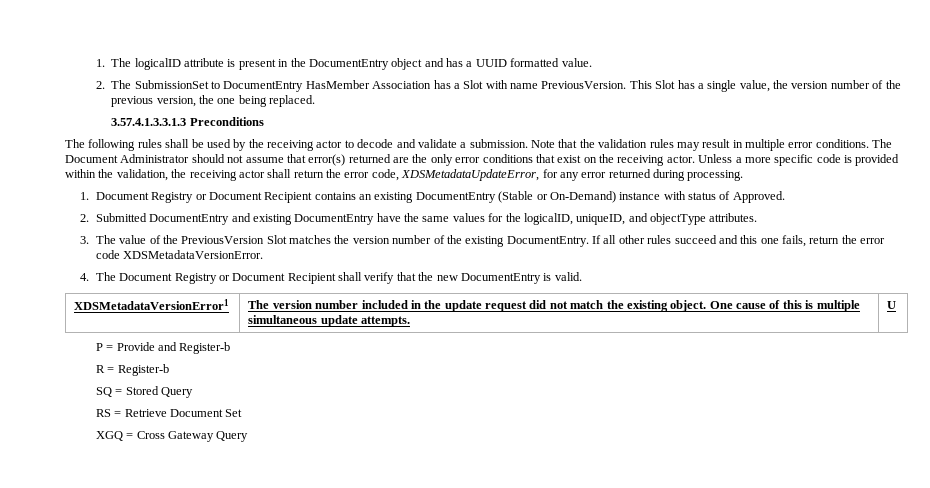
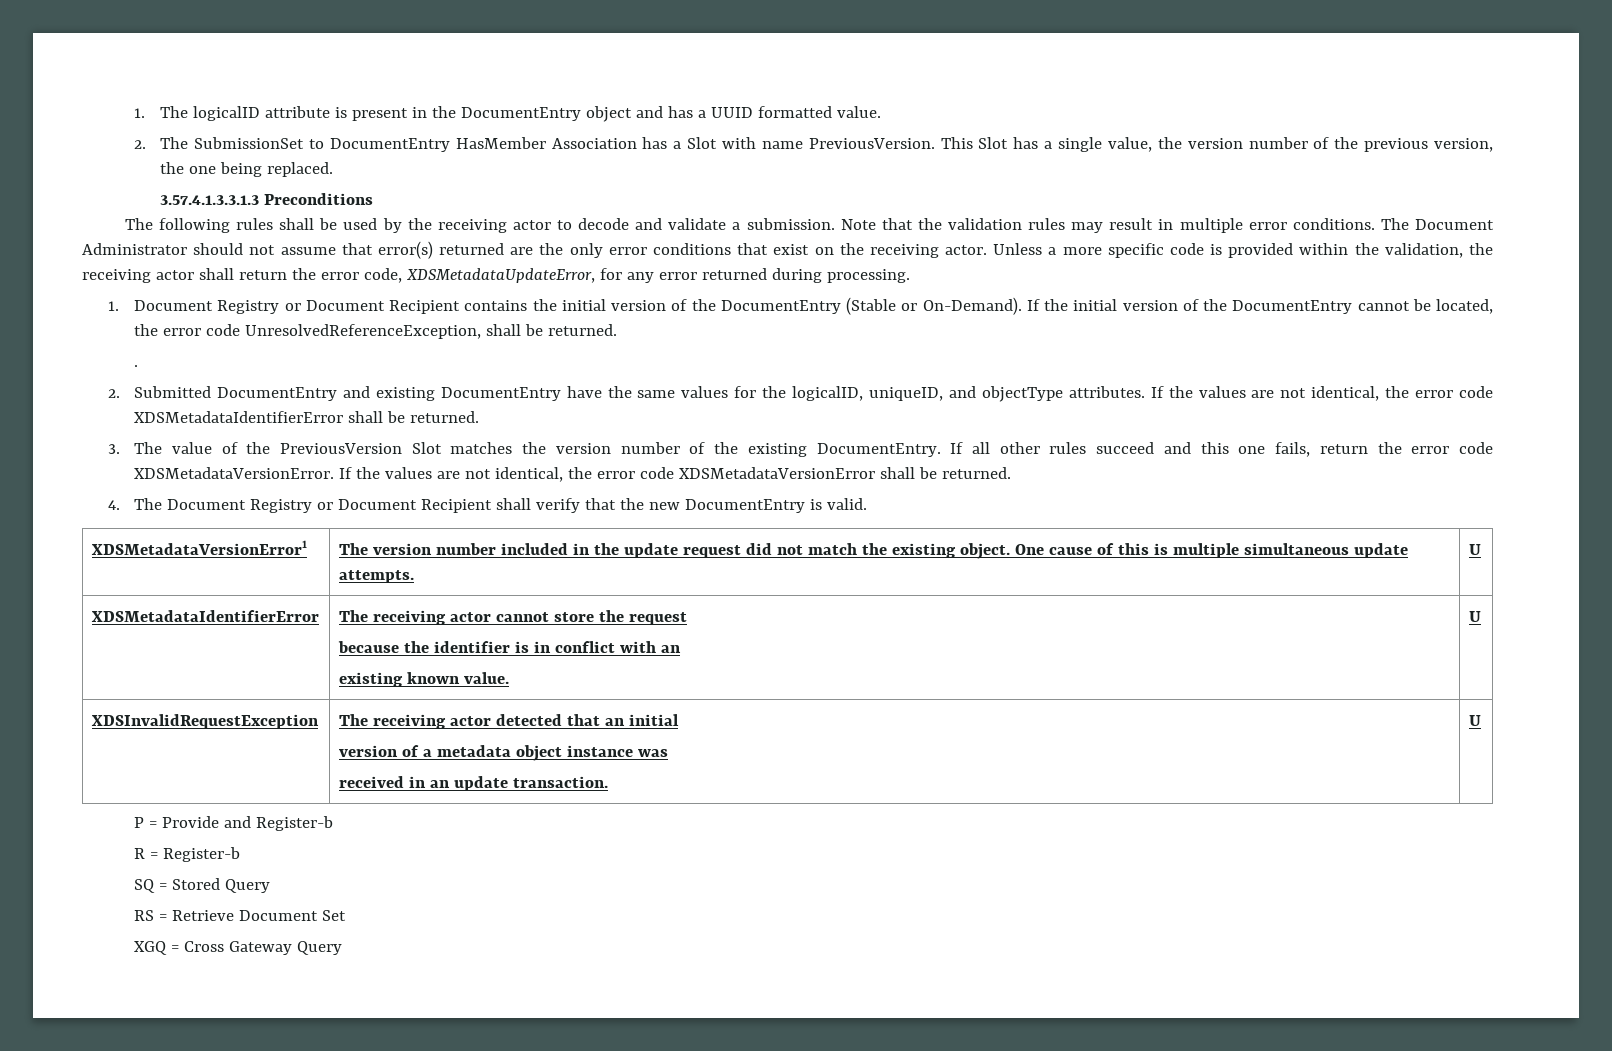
- 1. Document Registry or Document Recipient contains an existing DocumentEntry (Stable or On-Demand) instance with status of Approved.
+ 1. Document Registry or Document Recipient contains the initial version of the DocumentEntry (Stable or On-Demand). If the initial version of the DocumentEntry cannot be located, the error code UnresolvedReferenceException, shall be returned.
+ .
+ If the values are not identical, the error code XDSMetadataIdentifierError shall be returned.
+ If the values are not identical, the error code XDSMetadataVersionError shall be returned.
+ XDSMetadataIdentifierError | The receiving actor cannot store the request
+ because the identifier is in conflict with an
+ existing known value. | U
+ XDSInvalidRequestException | The receiving actor detected that an initial
+ version of a metadata object instance was
+ received in an update transaction. | U

